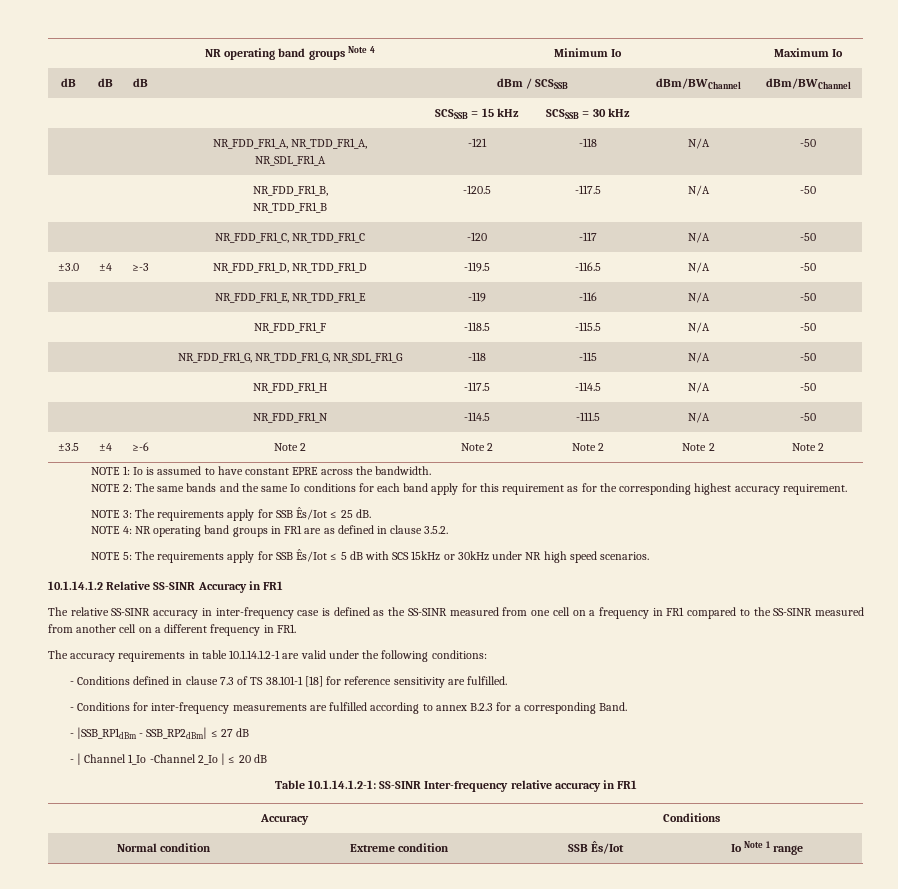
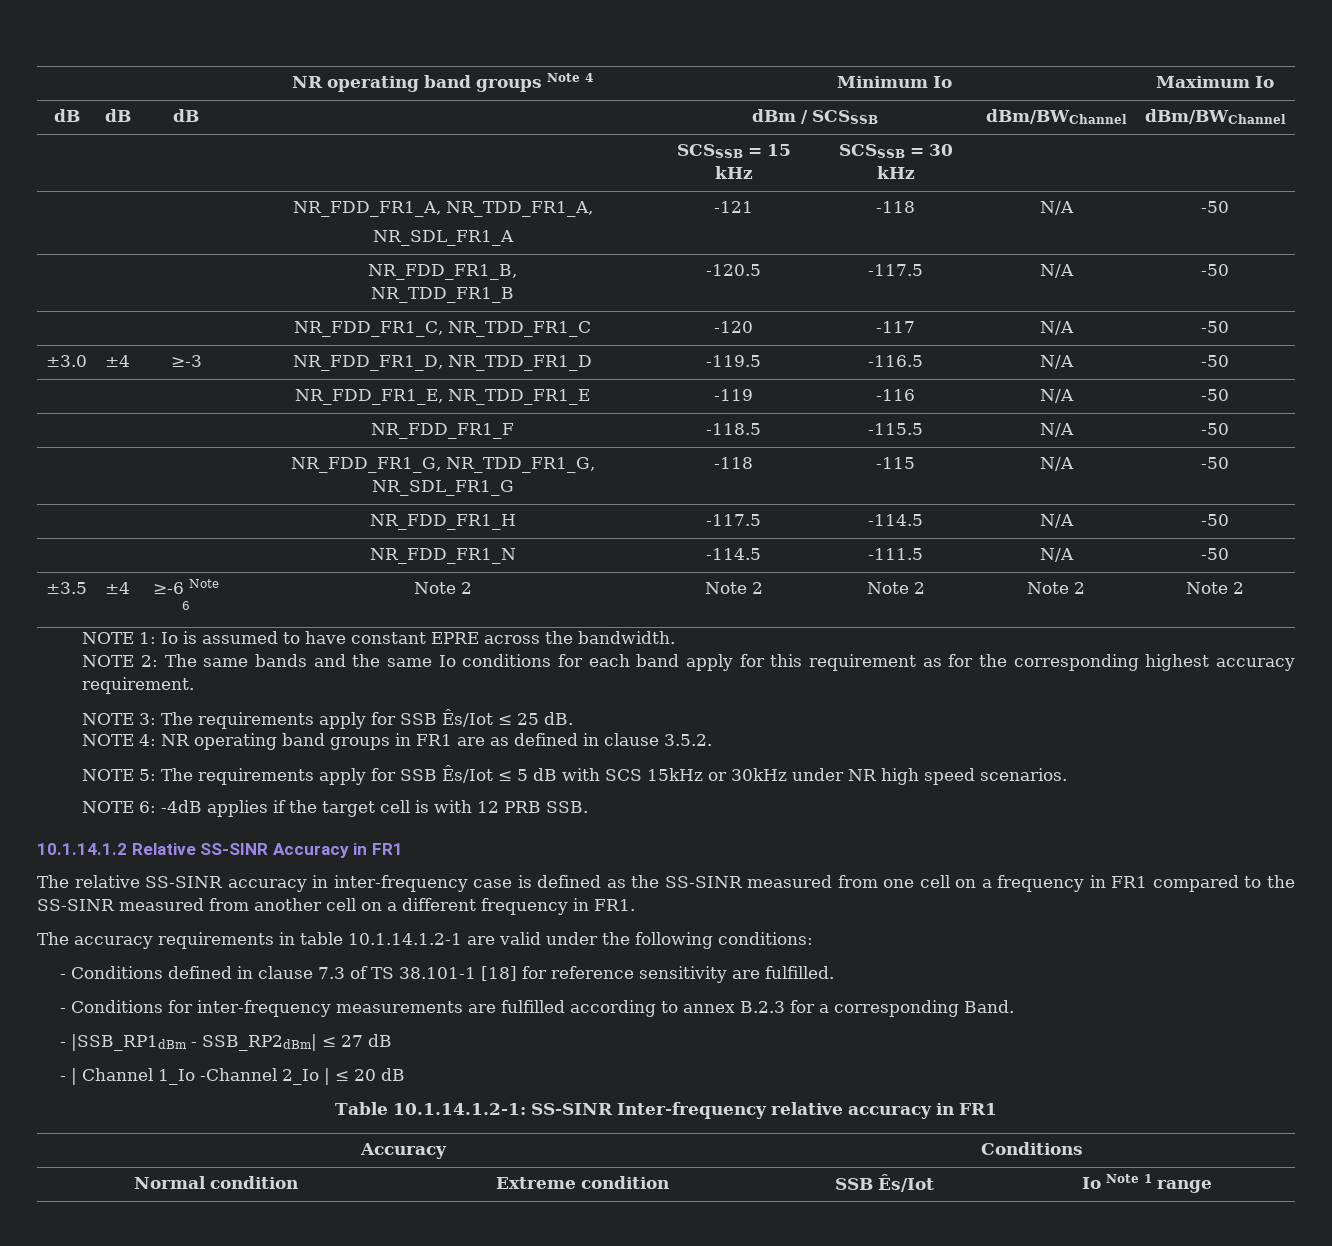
- ±3.5 | ±4 | ≥-6 | Note 2 | Note 2 | Note 2 | Note 2 | Note 2
+ ±3.5 | ±4 | ≥-6 Note 6 | Note 2 | Note 2 | Note 2 | Note 2 | Note 2
+ NOTE 6: -4dB applies if the target cell is with 12 PRB SSB.

